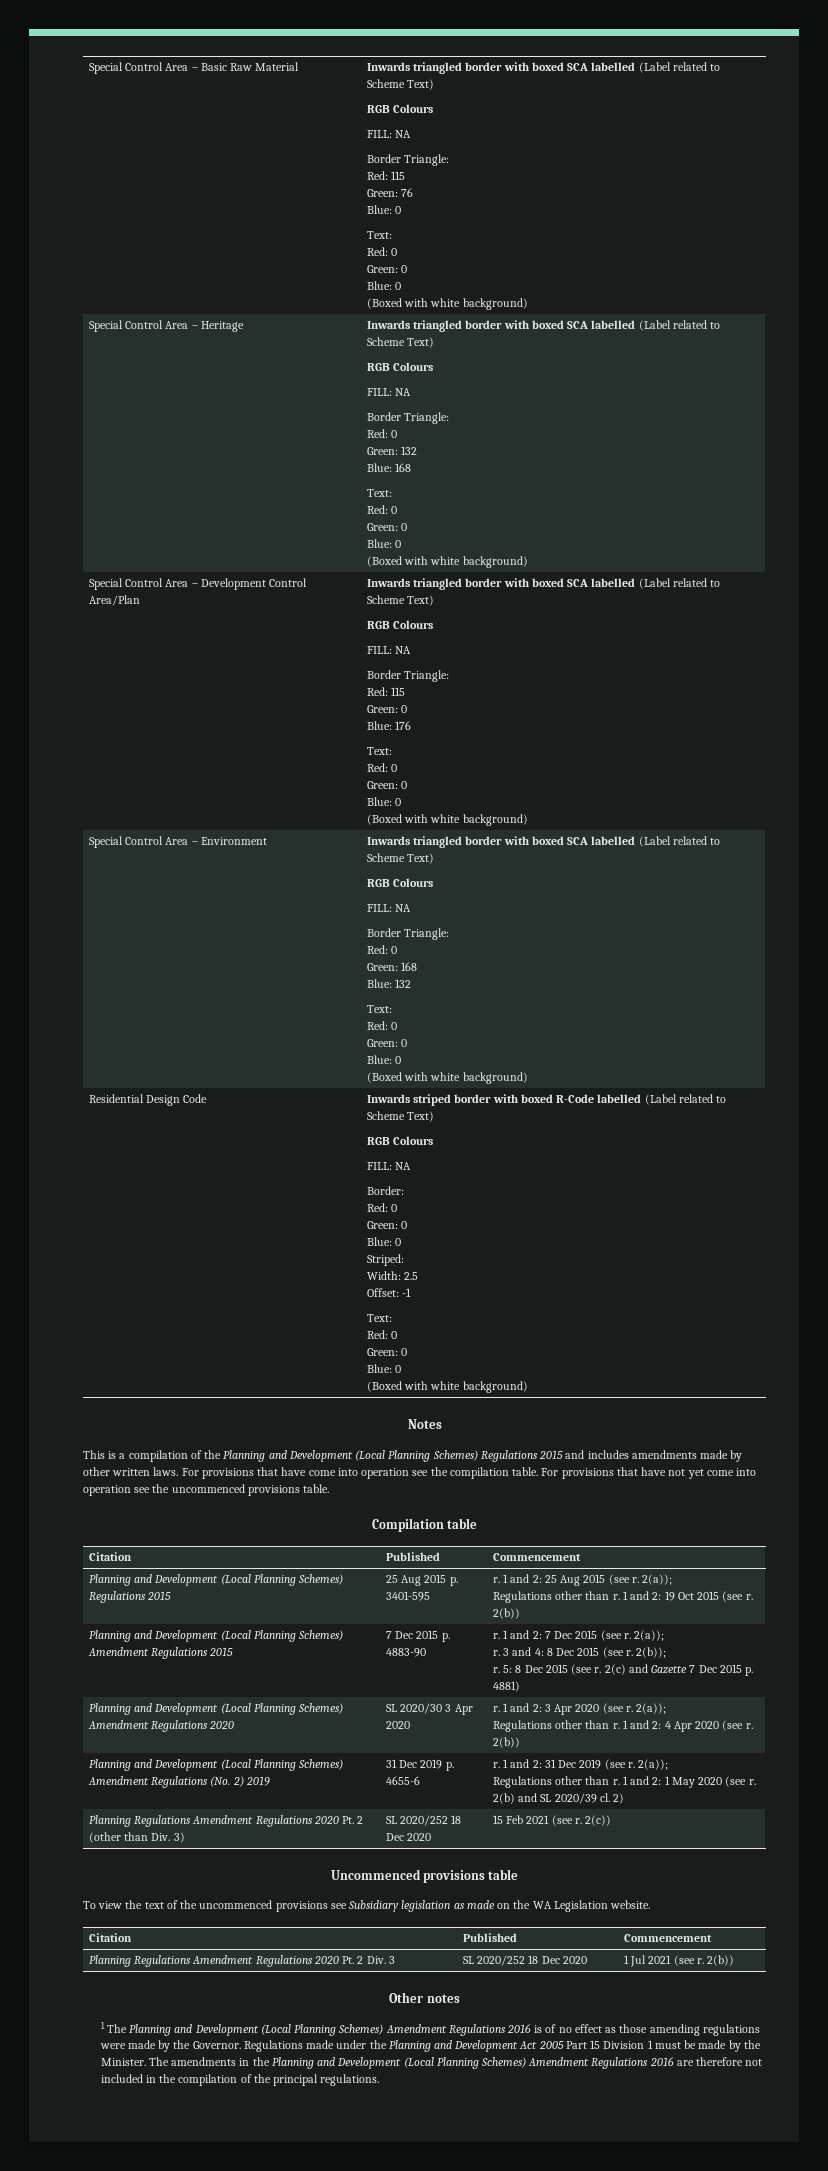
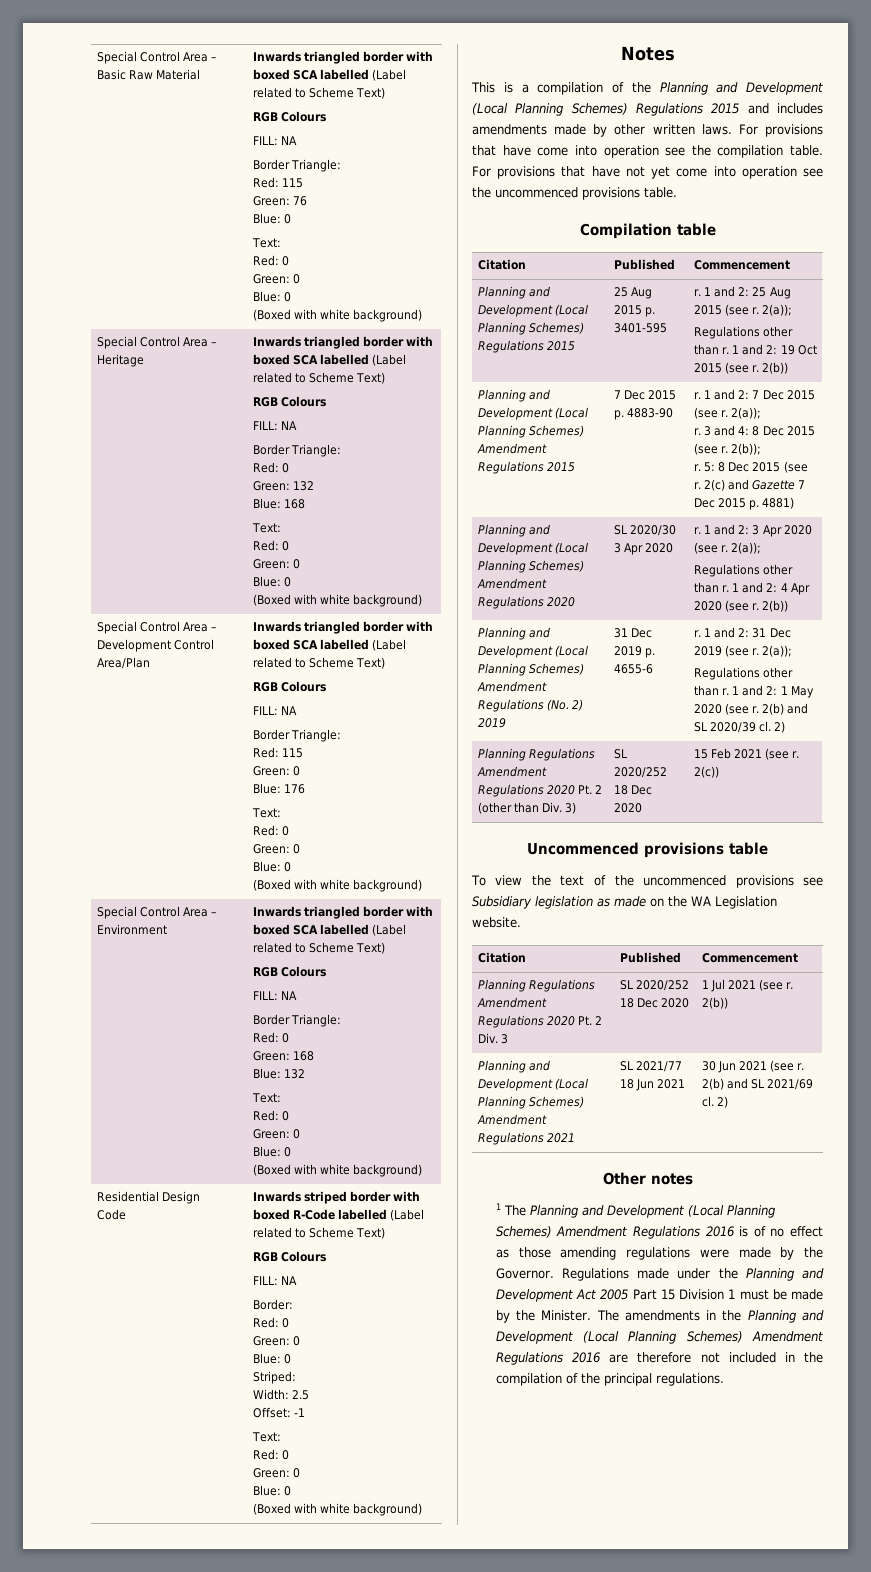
+ Planning and Development (Local Planning Schemes) Amendment Regulations 2021 | SL 2021/77 18 Jun 2021 | 30 Jun 2021 (see r. 2(b) and SL 2021/69 cl. 2)

